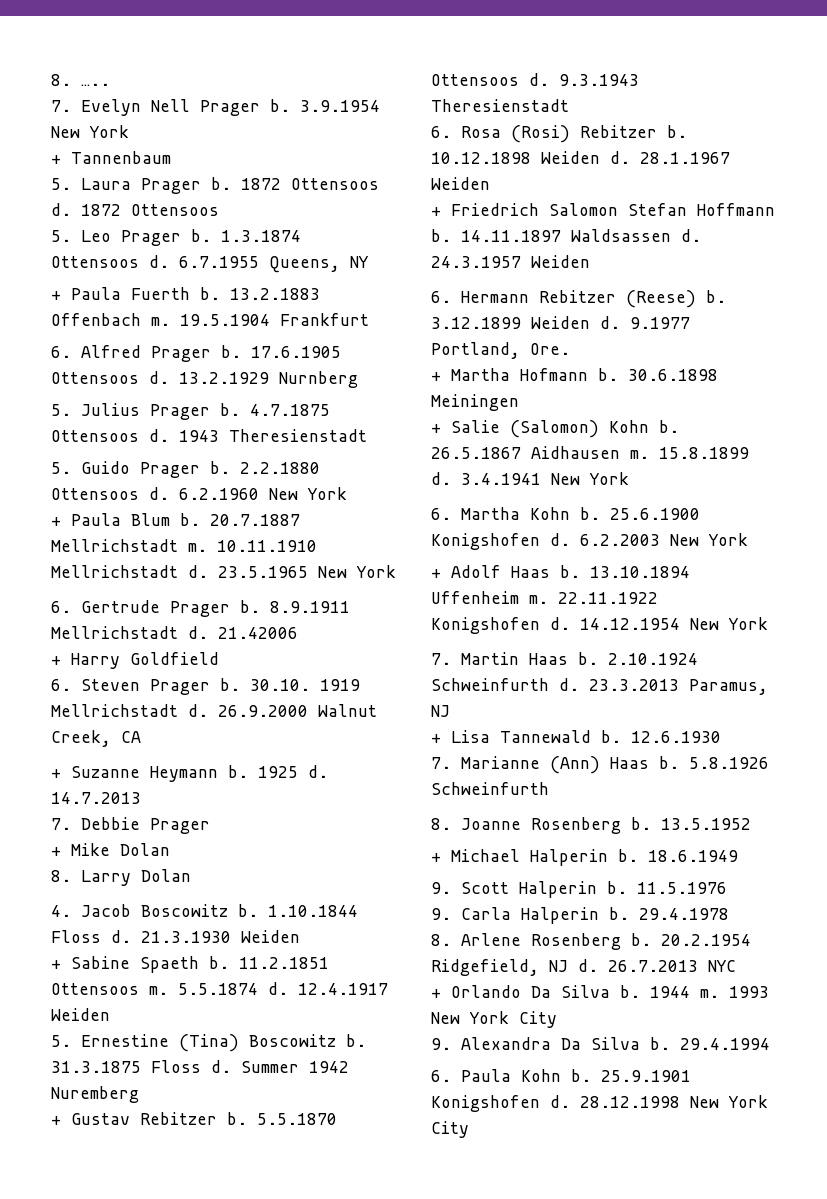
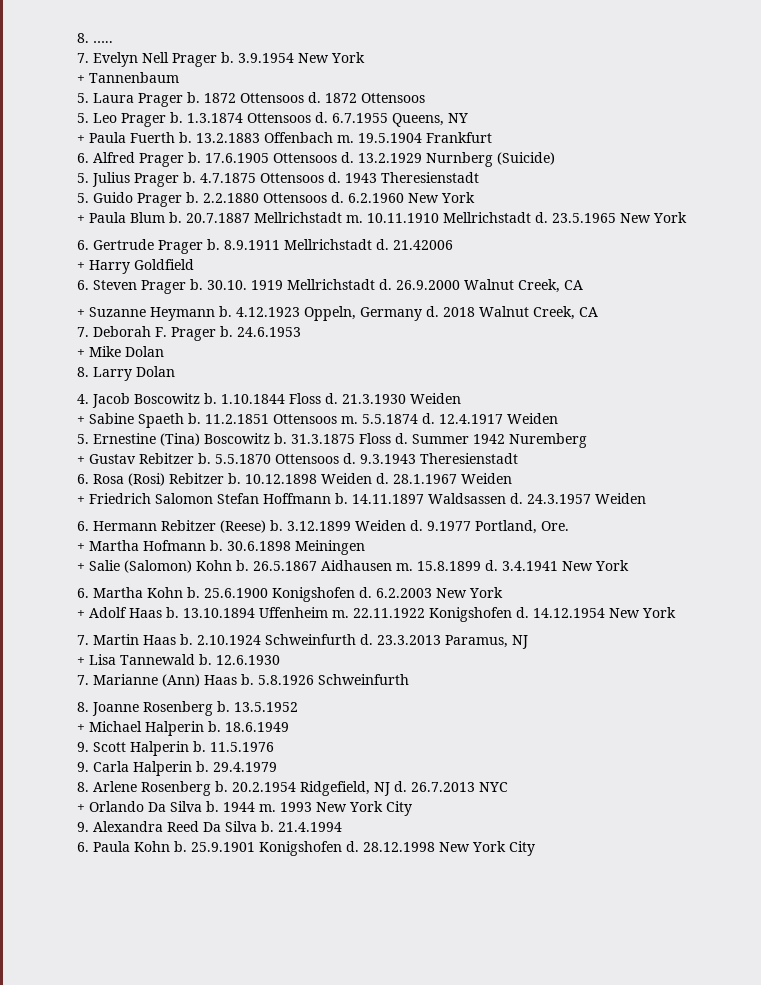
- 13.2.1929 Nurnberg
+ 13.2.1929 Nurnberg (Suicide)
- 1925 d. 14.7.2013
- 7. Debbie Prager
+ 4.12.1923 Oppeln, Germany d. 2018 Walnut Creek, CA
+ 7. Deborah F. Prager b. 24.6.1953
- 29.4.1978
+ 29.4.1979
- 9. Alexandra Da Silva b. 29.4.1994
+ 9. Alexandra Reed Da Silva b. 21.4.1994

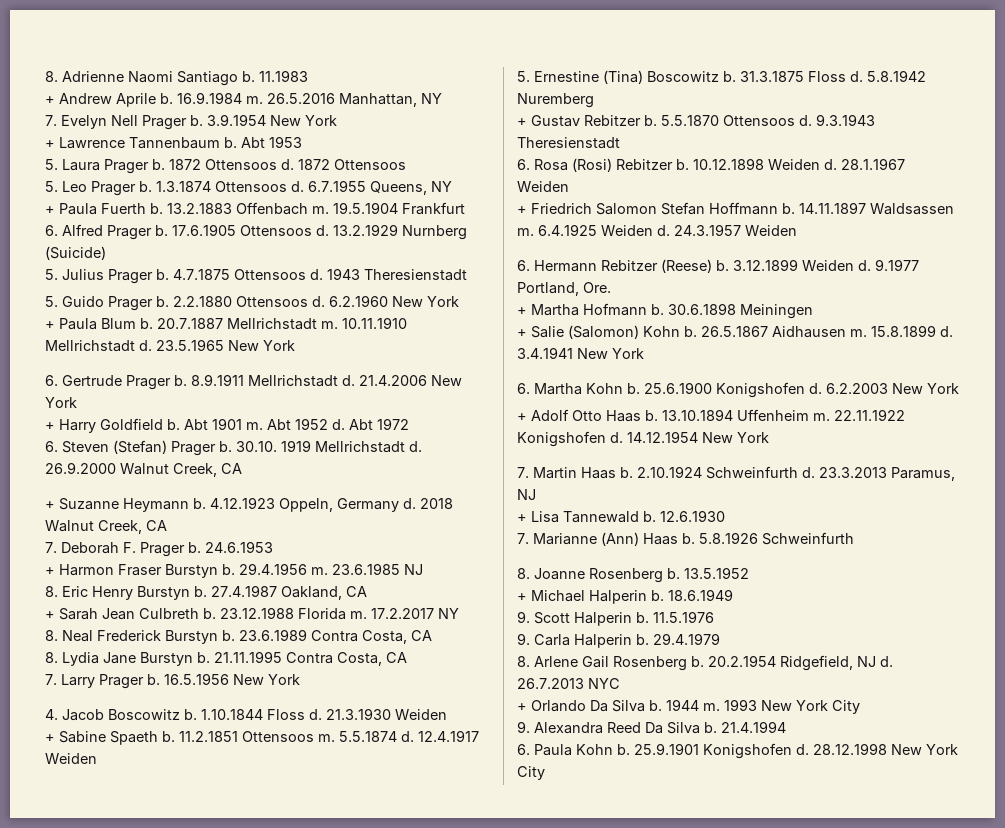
- 8. …..
+ 8. Adrienne Naomi Santiago b. 11.1983
+ + Andrew Aprile b. 16.9.1984 m. 26.5.2016 Manhattan, NY
- + Tannenbaum
+ + Lawrence Tannenbaum b. Abt 1953
- 21.42006
+ 21.4.2006 New York
- + Harry Goldfield
+ + Harry Goldfield b. Abt 1901 m. Abt 1952 d. Abt 1972
- 6. Steven Prager b.
+ 6. Steven (Stefan) Prager b.
- + Mike Dolan
- 8. Larry Dolan
+ + Harmon Fraser Burstyn b. 29.4.1956 m. 23.6.1985 NJ
+ 8. Eric Henry Burstyn b. 27.4.1987 Oakland, CA
+ + Sarah Jean Culbreth b. 23.12.1988 Florida m. 17.2.2017 NY
+ 8. Neal Frederick Burstyn b. 23.6.1989 Contra Costa, CA
+ 8. Lydia Jane Burstyn b. 21.11.1995 Contra Costa, CA
+ 7. Larry Prager b. 16.5.1956 New York
- Summer 1942 Nuremberg
+ 5.8.1942 Nuremberg
- 14.11.1897 Waldsassen d.
+ 14.11.1897 Waldsassen m. 6.4.1925 Weiden d.
- + Adolf Haas b.
+ + Adolf Otto Haas b.
- 8. Arlene Rosenberg b.
+ 8. Arlene Gail Rosenberg b.

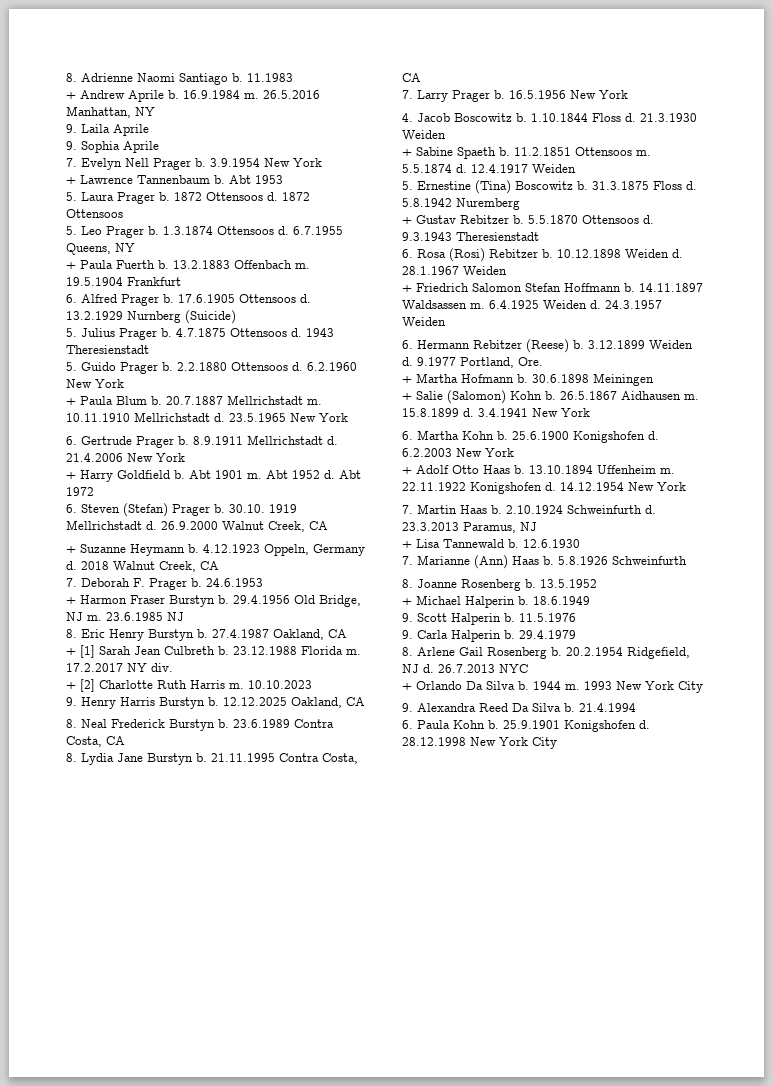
+ 9. Laila Aprile
+ 9. Sophia Aprile
- 29.4.1956 m.
+ 29.4.1956 Old Bridge, NJ m.
- + Sarah Jean Culbreth b.
+ + [1] Sarah Jean Culbreth b.
- 17.2.2017 NY
+ 17.2.2017 NY div.
+ + [2] Charlotte Ruth Harris m. 10.10.2023
+ 9. Henry Harris Burstyn b. 12.12.2025 Oakland, CA

